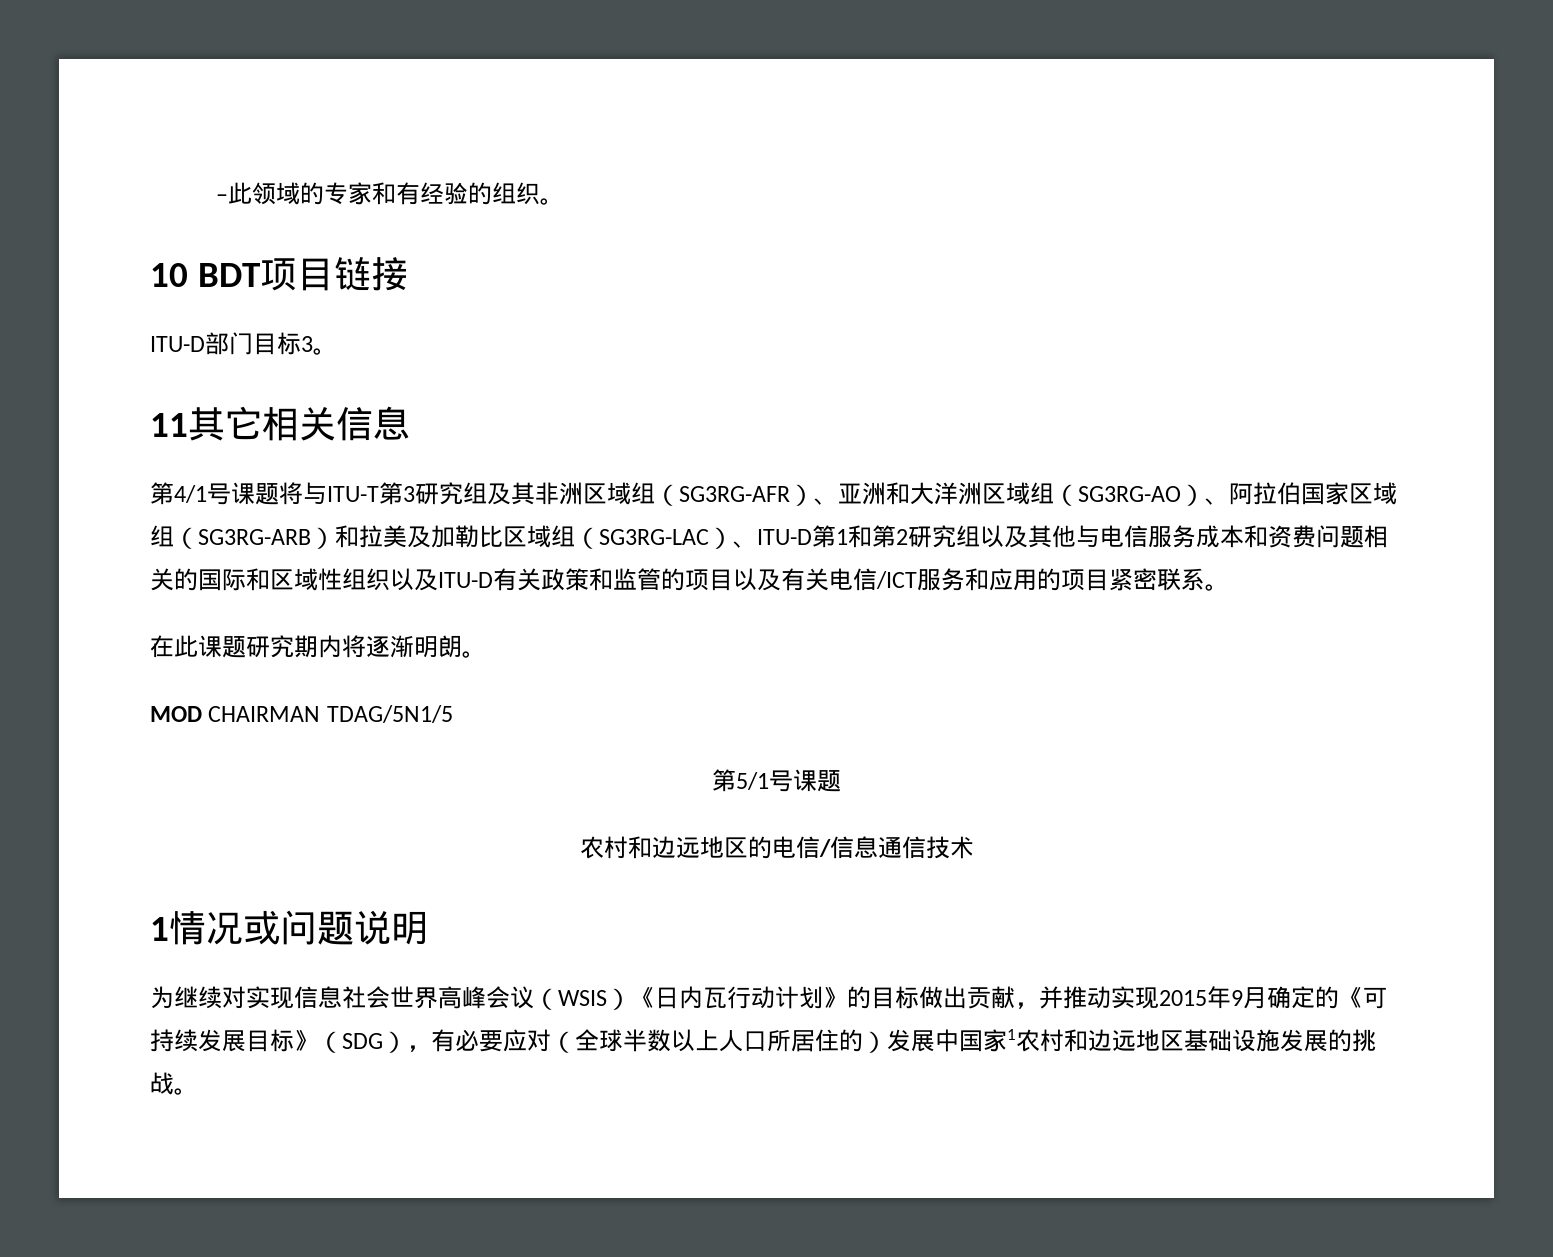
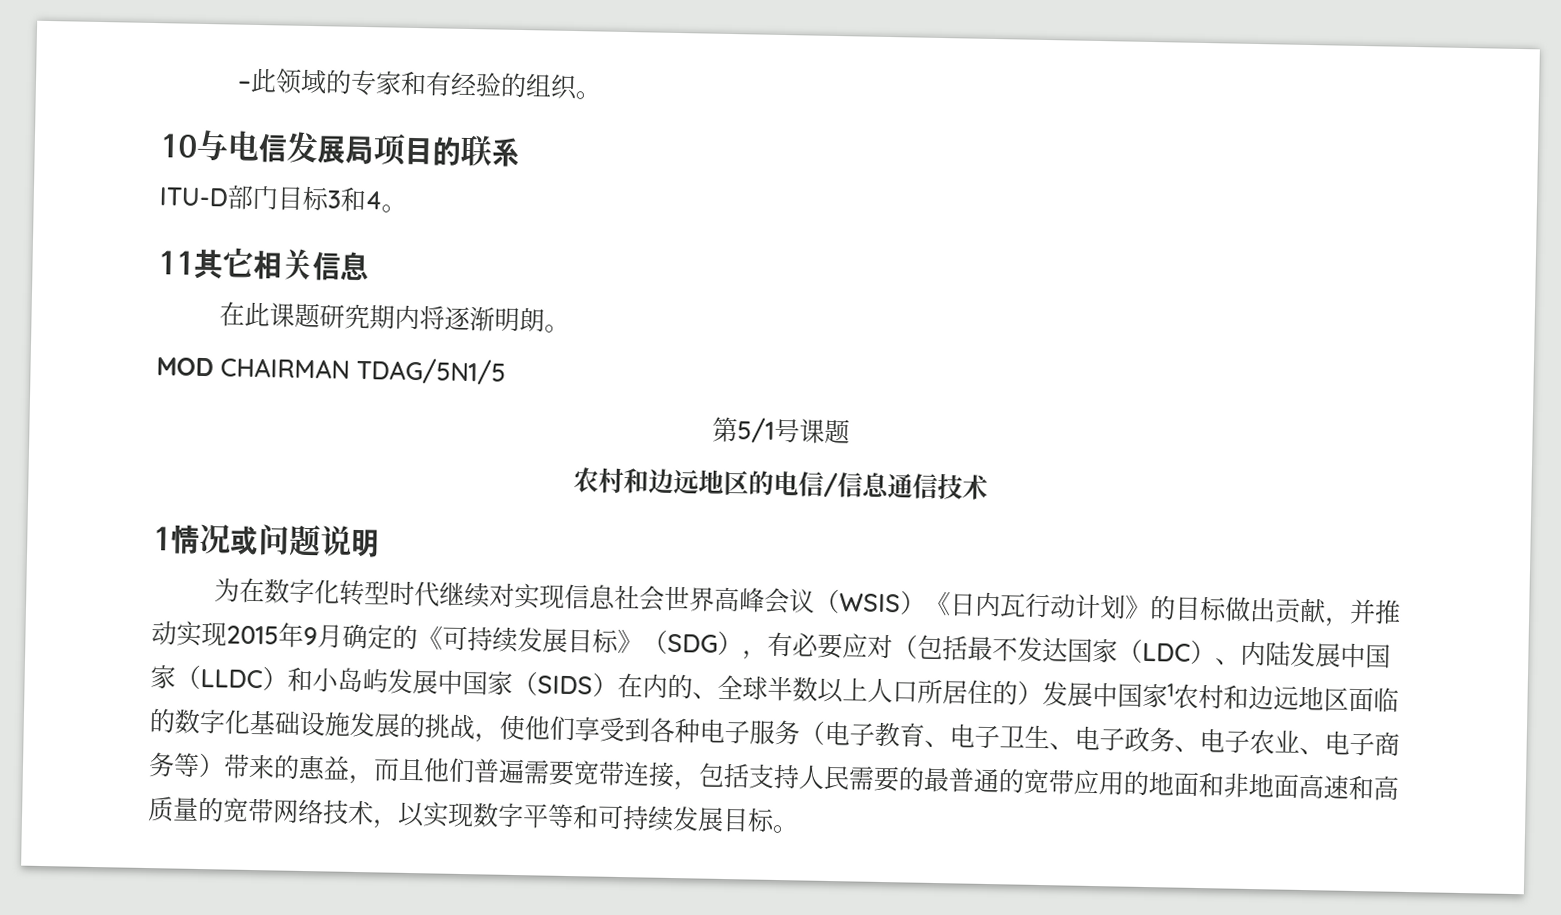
- 10 BDT项目链接
+ 10与电信发展局项目的联系
- ITU-D部门目标3。
+ ITU-D部门目标3和4。
- 第4/1号课题将与ITU-T第3研究组及其非洲区域组（SG3RG-AFR）、亚洲和大洋洲区域组（SG3RG-AO）、阿拉伯国家区域组（SG3RG-ARB）和拉美及加勒比区域组（SG3RG-LAC）、ITU-D第1和第2研究组以及其他与电信服务成本和资费问题相关的国际和区域性组织以及ITU-D有关政策和监管的项目以及有关电信/ICT服务和应用的项目紧密联系。
- 为继续对实现信息社会世界高峰会议（WSIS）《日内瓦行动计划》的目标做出贡献，并推动实现2015年9月确定的《可持续发展目标》（SDG），有必要应对（全球半数以上人口所居住的）发展中国家1农村和边远地区基础设施发展的挑战。
+ 为在数字化转型时代继续对实现信息社会世界高峰会议（WSIS）《日内瓦行动计划》的目标做出贡献，并推动实现2015年9月确定的《可持续发展目标》（SDG），有必要应对（包括最不发达国家（LDC）、内陆发展中国家（LLDC）和小岛屿发展中国家（SIDS）在内的、全球半数以上人口所居住的）发展中国家1农村和边远地区面临的数字化基础设施发展的挑战，使他们享受到各种电子服务（电子教育、电子卫生、电子政务、电子农业、电子商务等）带来的惠益，而且他们普遍需要宽带连接，包括支持人民需要的最普通的宽带应用的地面和非地面高速和高质量的宽带网络技术，以实现数字平等和可持续发展目标。

